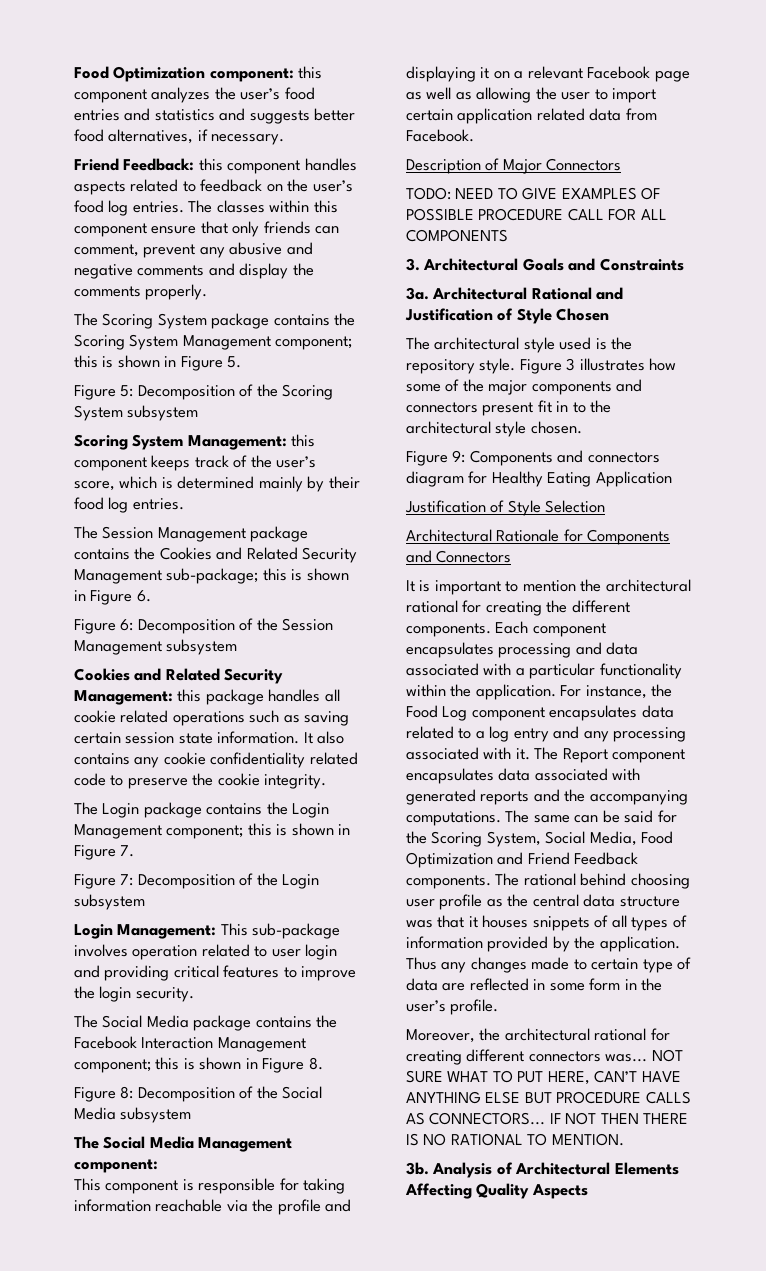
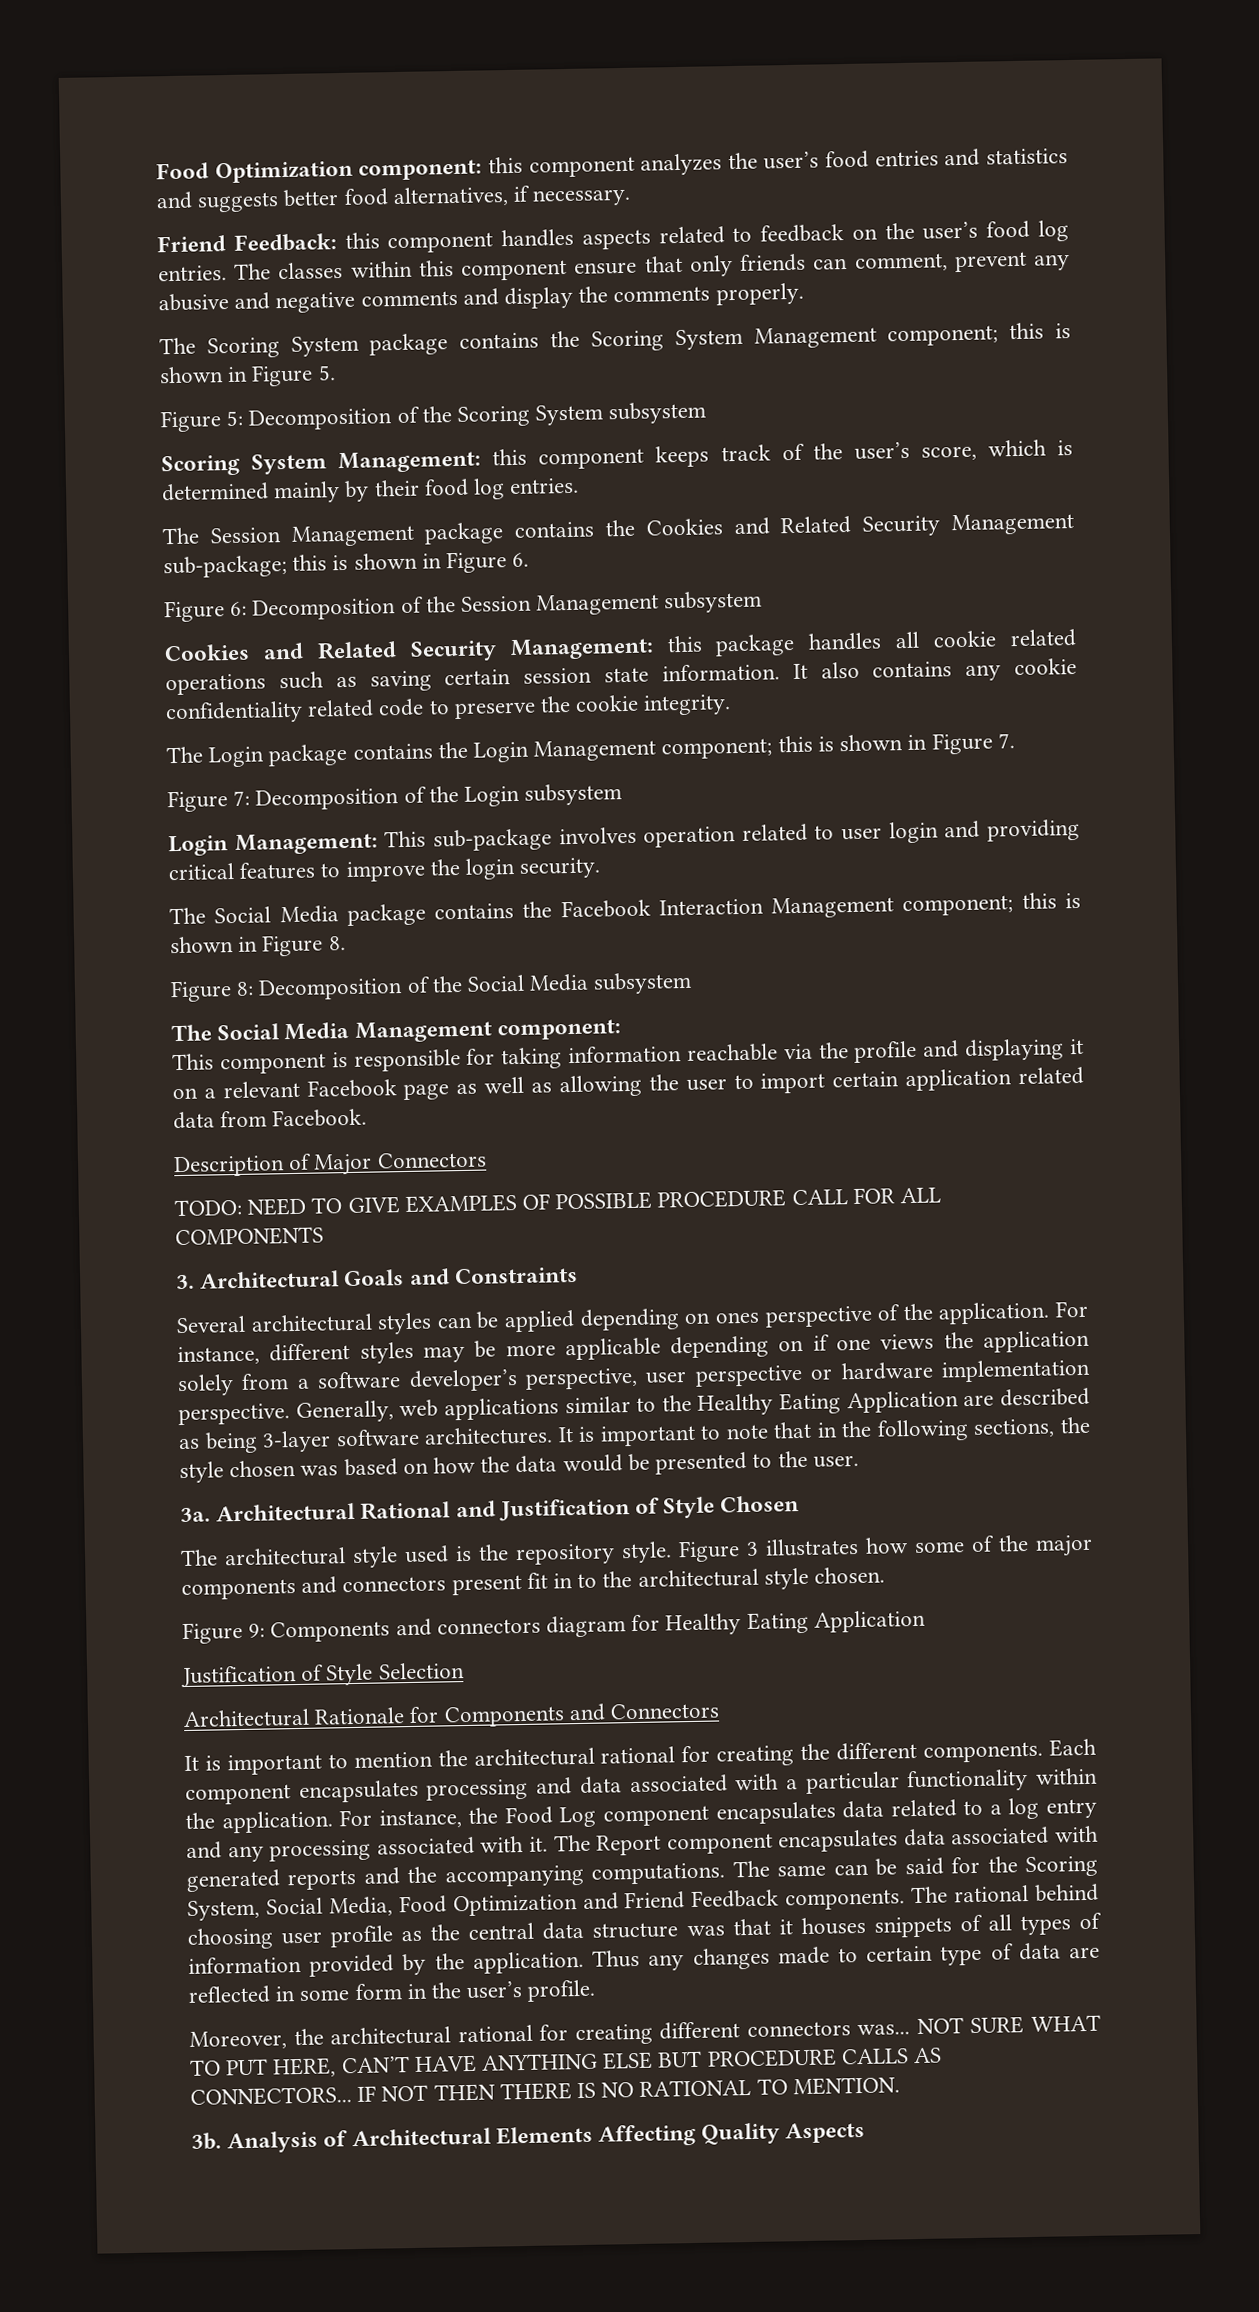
+ Several architectural styles can be applied depending on ones perspective of the application. For instance, different styles may be more applicable depending on if one views the application solely from a software developer’s perspective, user perspective or hardware implementation perspective. Generally, web applications similar to the Healthy Eating Application are described as being 3-layer software architectures. It is important to note that in the following sections, the style chosen was based on how the data would be presented to the user.

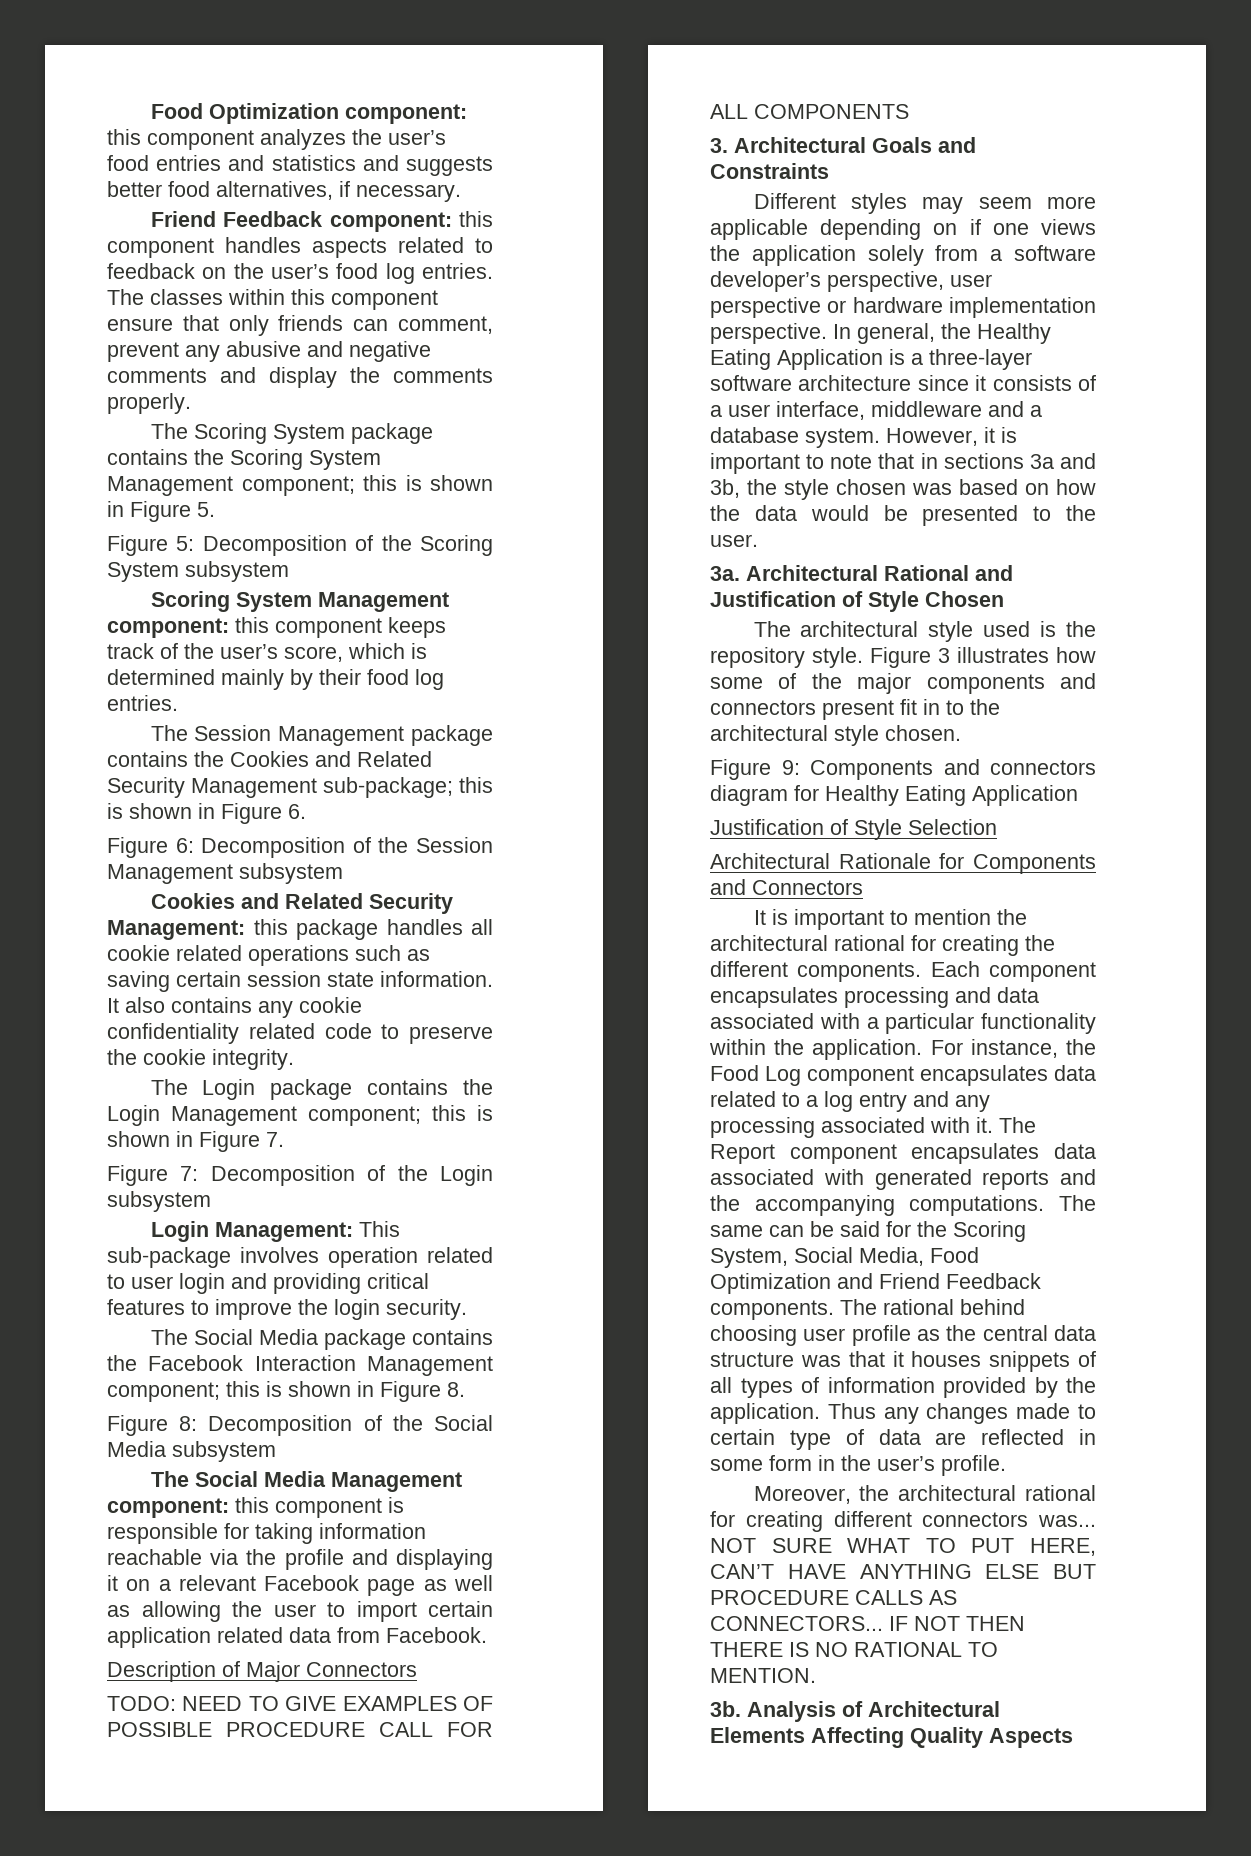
- Friend Feedback: this component handles aspects related to feedback on the user’s food log entries.
+ Friend Feedback component: this component handles aspects related to feedback on the user’s food log entries.
- Scoring System Management: this component keeps track of the user’s score, which is determined mainly by their food log entries.
+ Scoring System Management component: this component keeps track of the user’s score, which is determined mainly by their food log entries.
- The Social Media Management component:
- This component is responsible for taking information reachable via the profile and displaying it on a relevant Facebook page as well as allowing the user to import certain application related data from Facebook.
+ The Social Media Management component: this component is responsible for taking information reachable via the profile and displaying it on a relevant Facebook page as well as allowing the user to import certain application related data from Facebook.
- Several architectural styles can be applied depending on ones perspective of the application. For instance, different styles may be more applicable depending on if one views the application solely from a software developer’s perspective, user perspective or hardware implementation perspective.
+ Different styles may seem more applicable depending on if one views the application solely from a software developer’s perspective, user perspective or hardware implementation perspective.
- Generally, web applications similar to the Healthy Eating Application are described as being 3-layer software architectures. It is important to note that in the following sections, the style chosen was based on how the data would be presented to the user.
+ In general, the Healthy Eating Application is a three-layer software architecture since it consists of a user interface, middleware and a database system. However, it is important to note that in sections 3a and 3b, the style chosen was based on how the data would be presented to the user.

